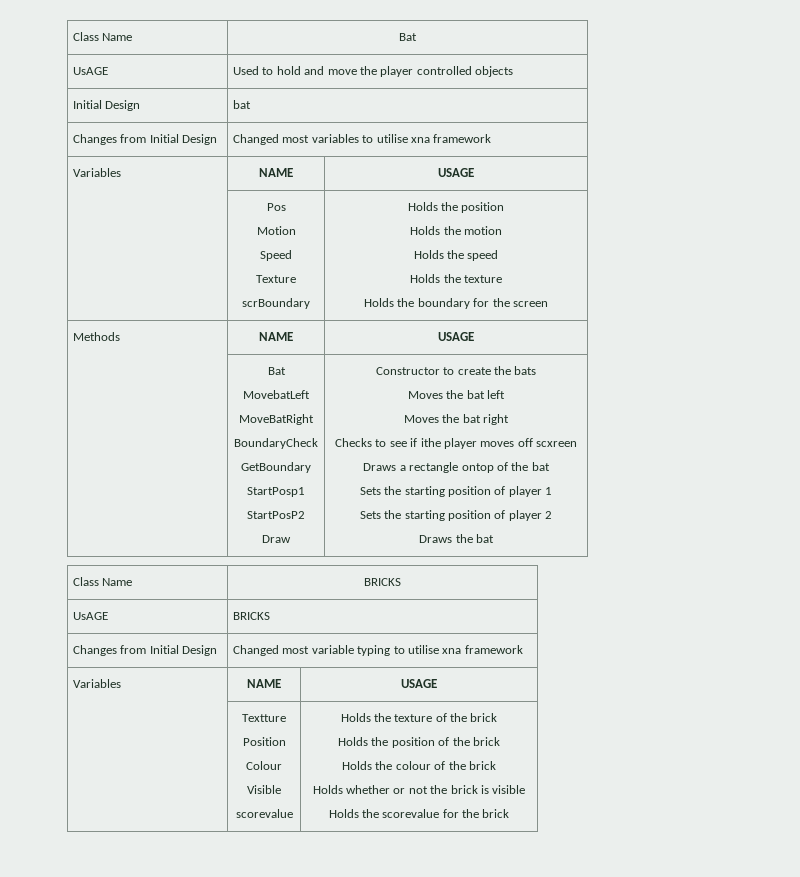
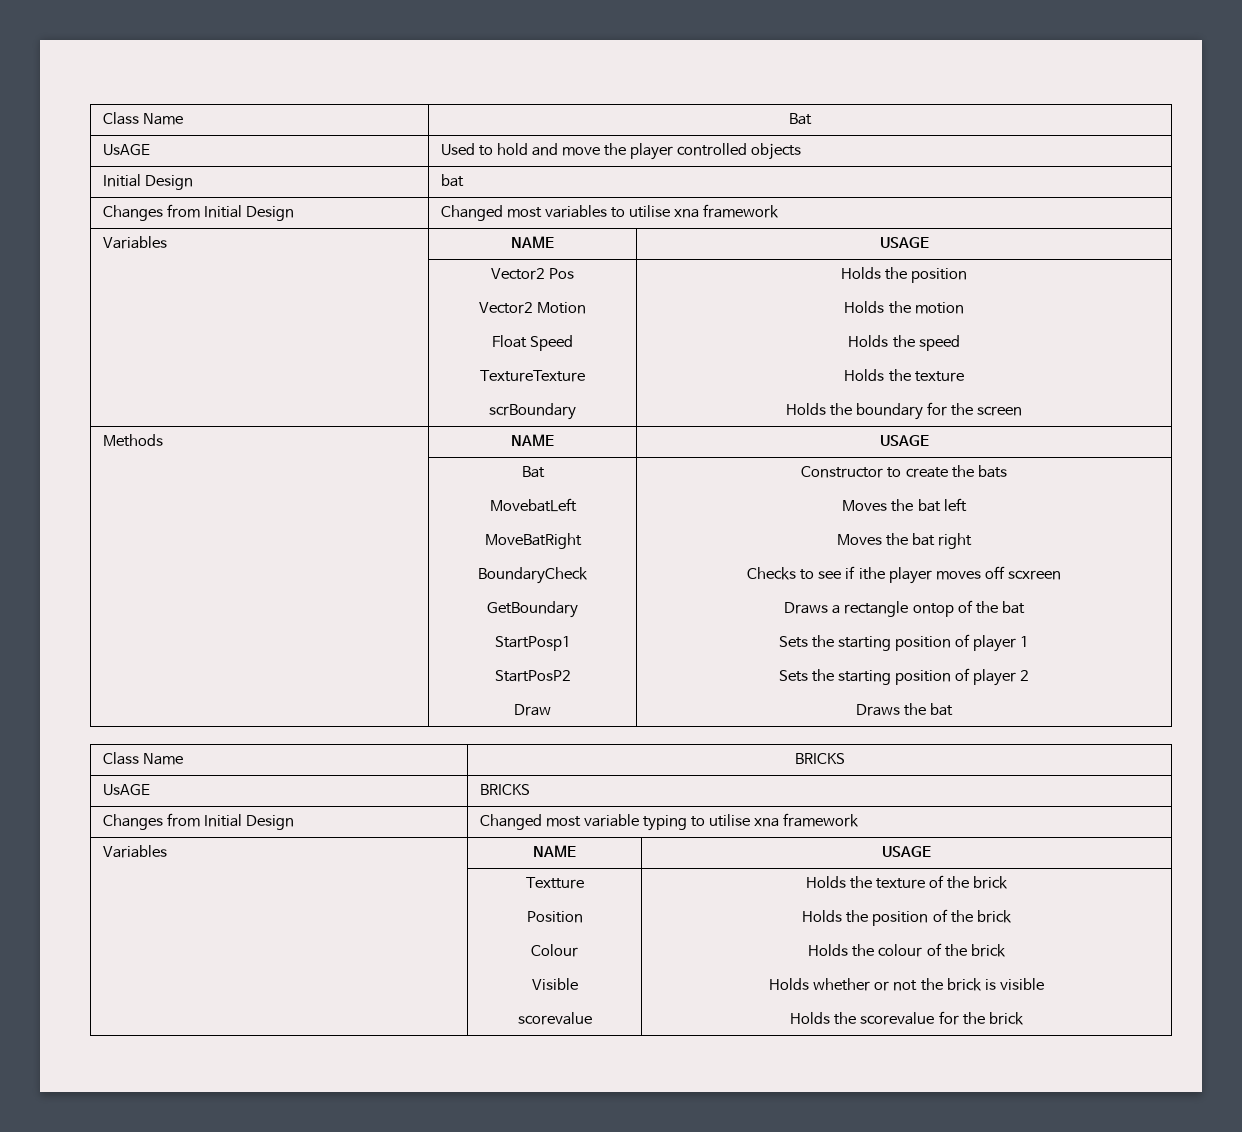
- | Pos
- Motion
- Speed
- Texture
+ | Vector2 Pos
+ Vector2 Motion
+ Float Speed
+ TextureTexture

